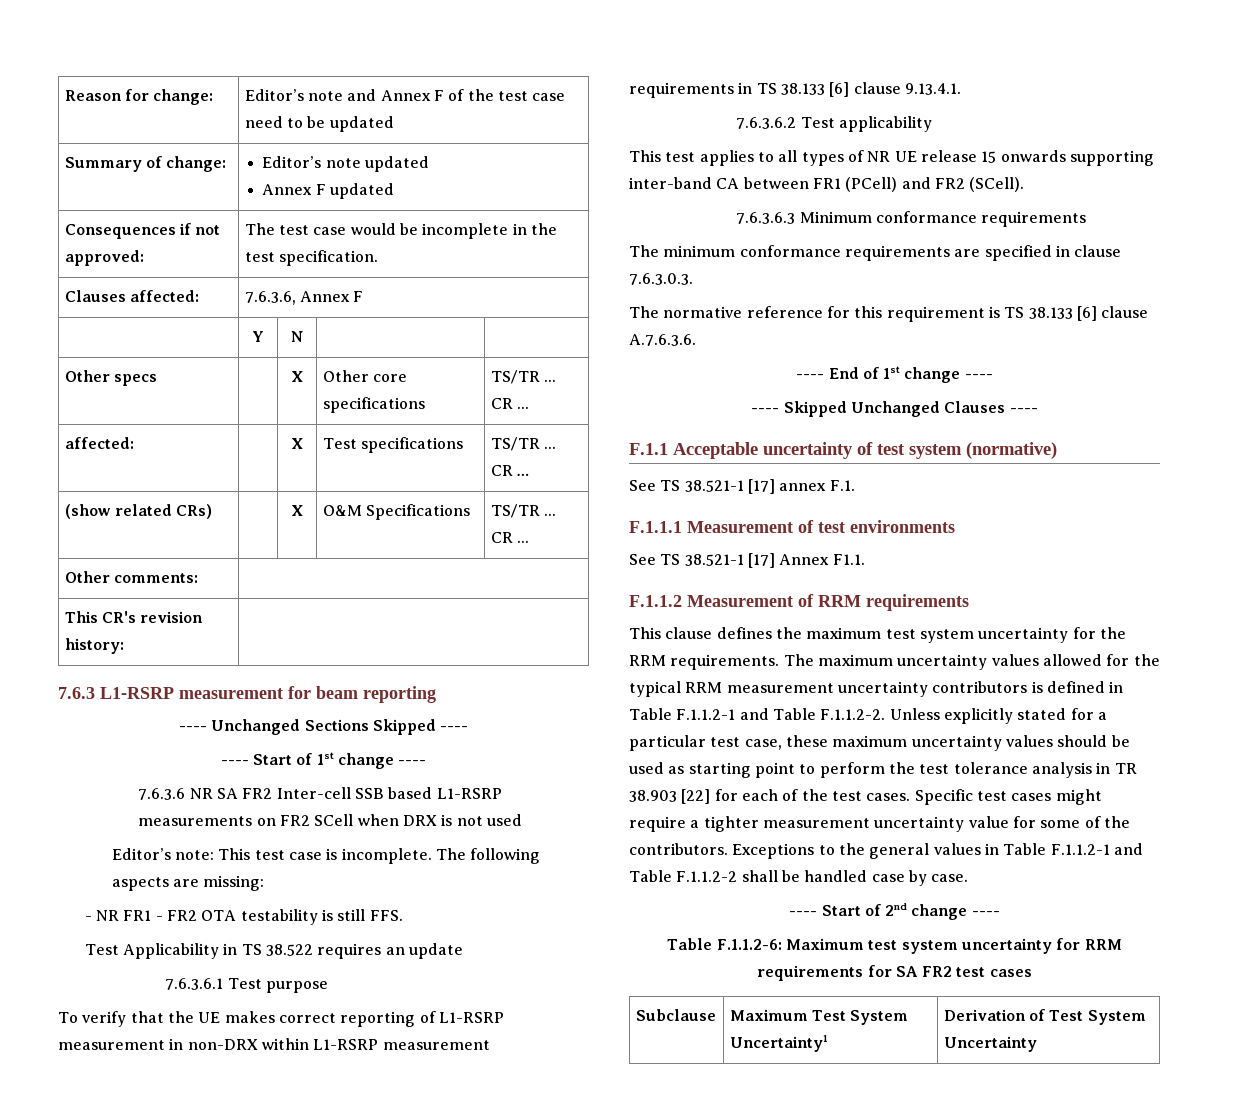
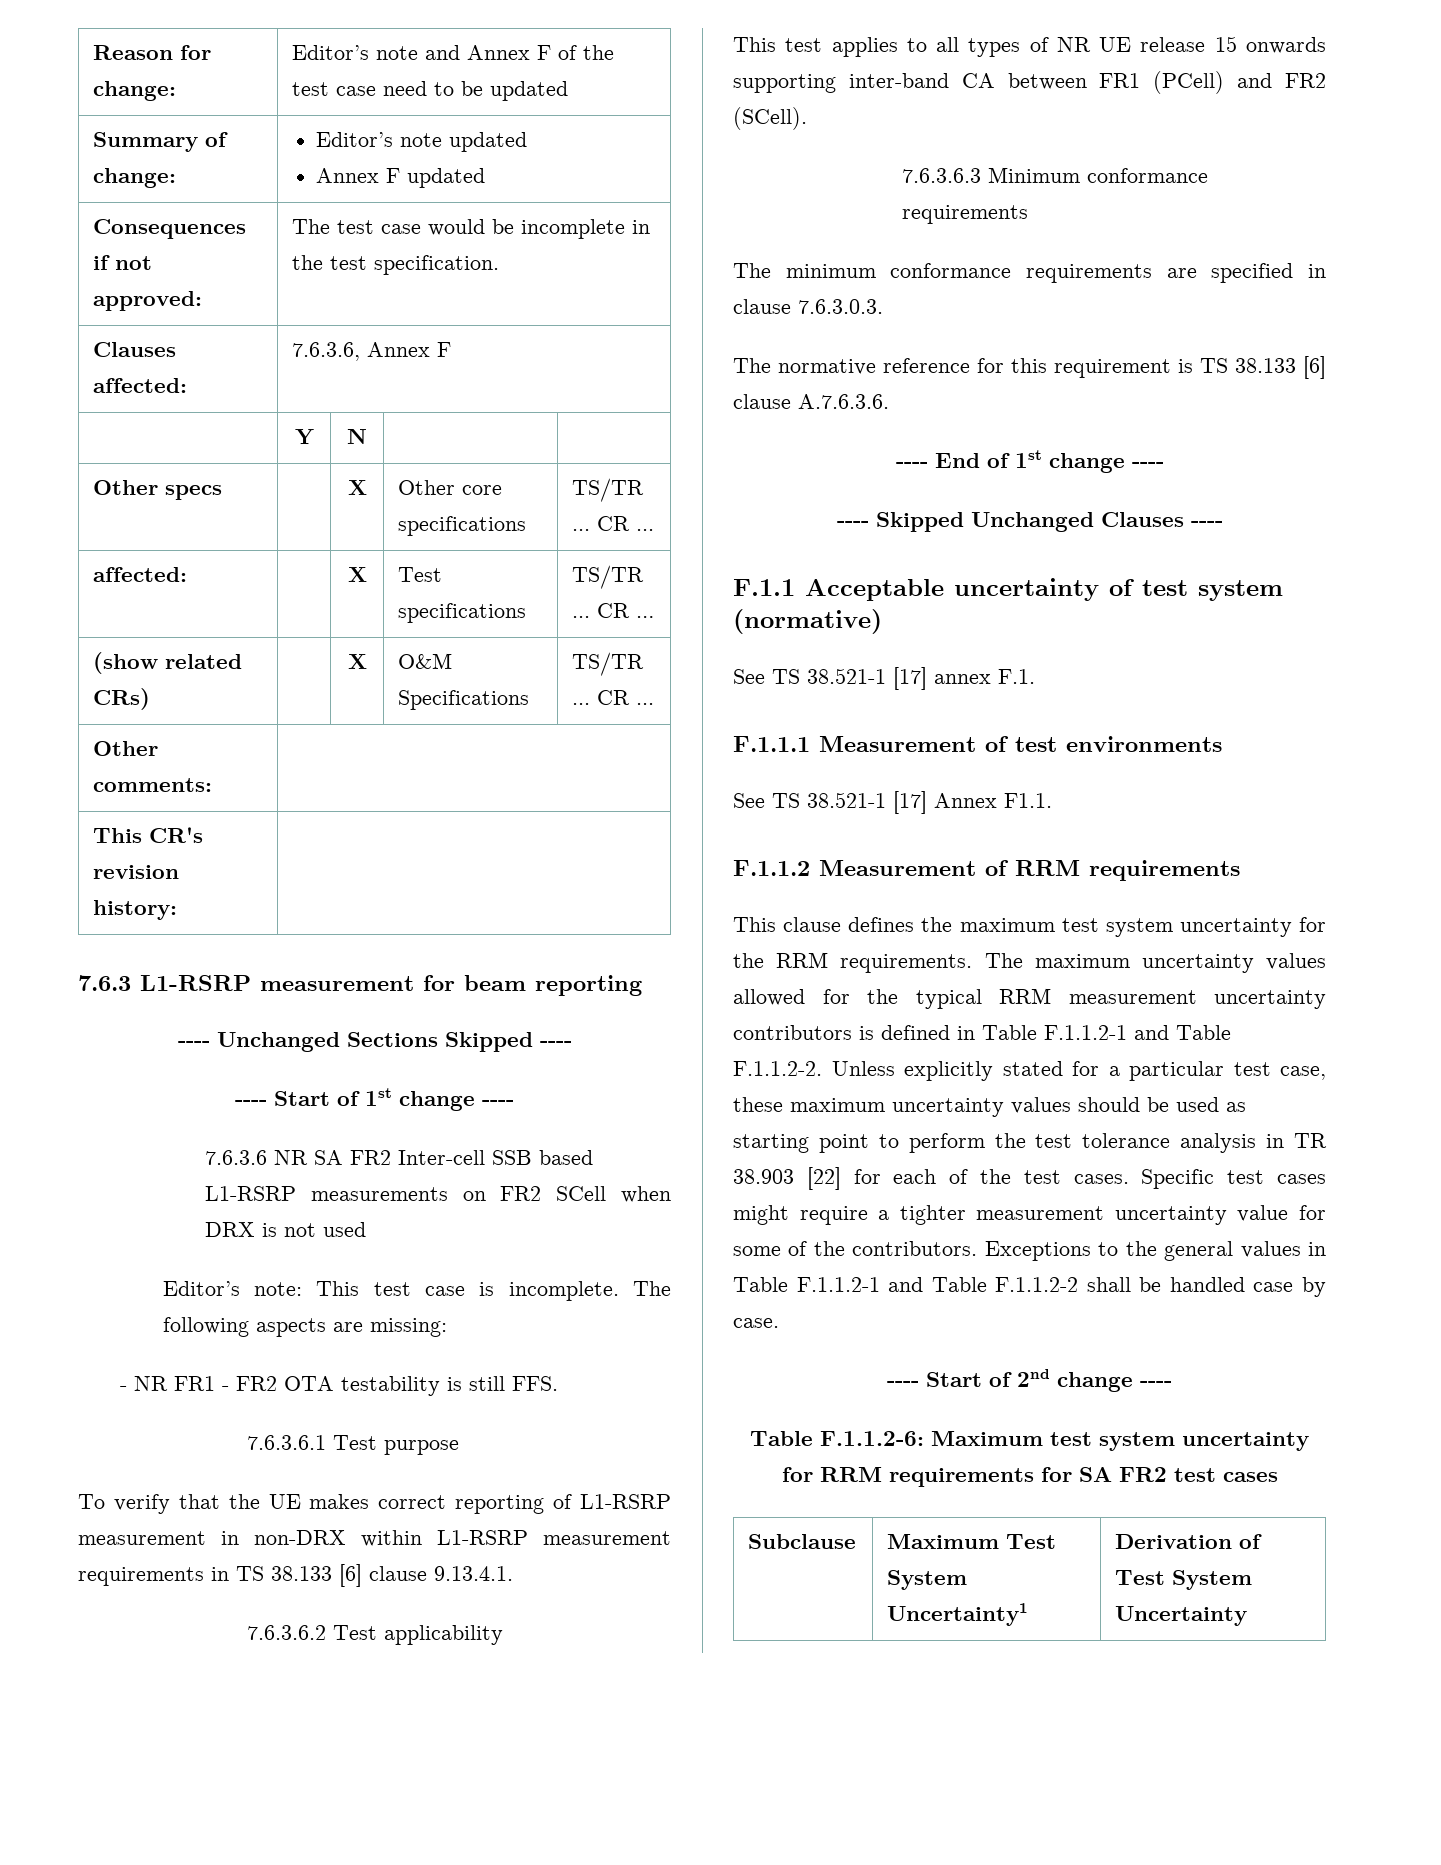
- Test Applicability in TS 38.522 requires an update

